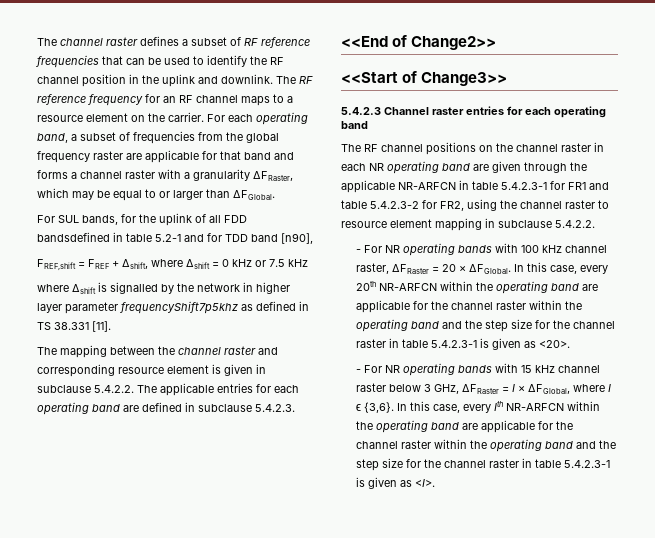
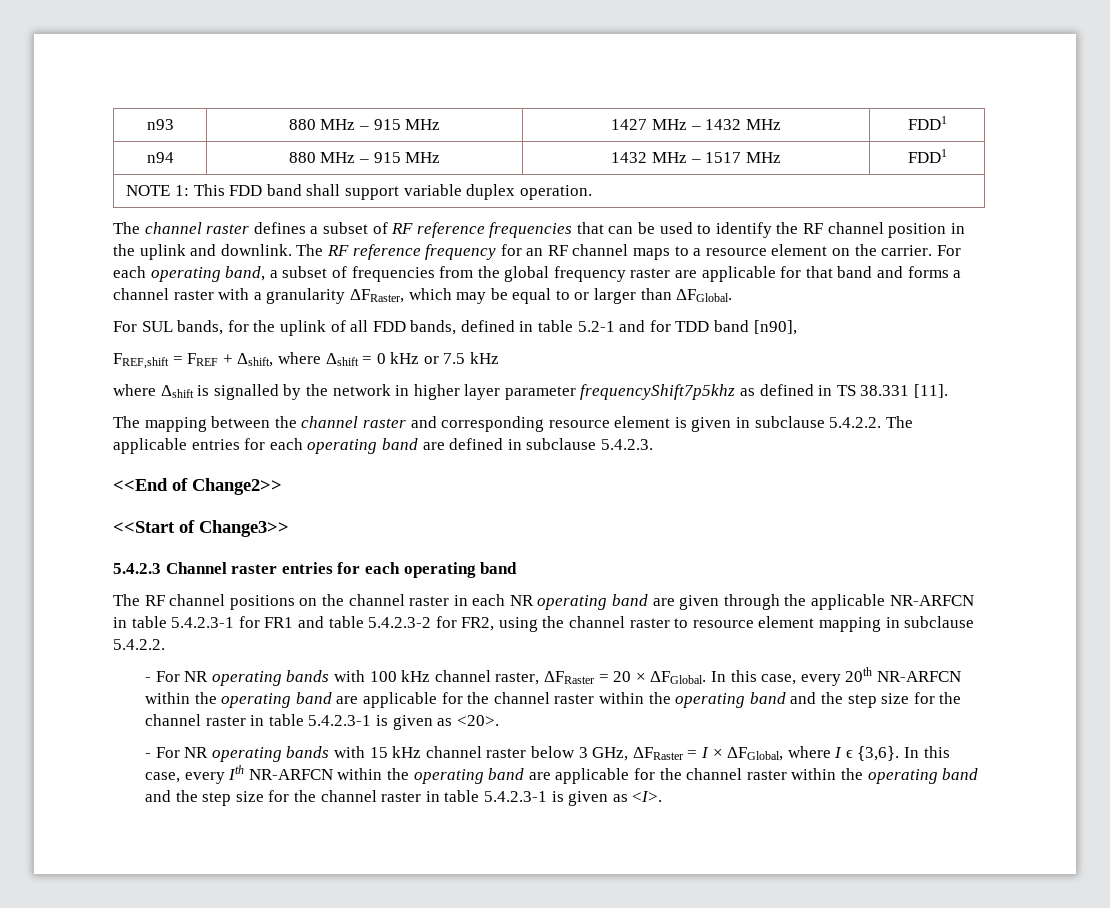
+ n93 | 880 MHz – 915 MHz | 1427 MHz – 1432 MHz | FDD1
+ n94 | 880 MHz – 915 MHz | 1432 MHz – 1517 MHz | FDD1
+ NOTE 1: This FDD band shall support variable duplex operation.
- For SUL bands, for the uplink of all FDD bandsdefined in table 5.2-1 and for TDD band [n90],
+ For SUL bands, for the uplink of all FDD bands, defined in table 5.2-1 and for TDD band [n90],

